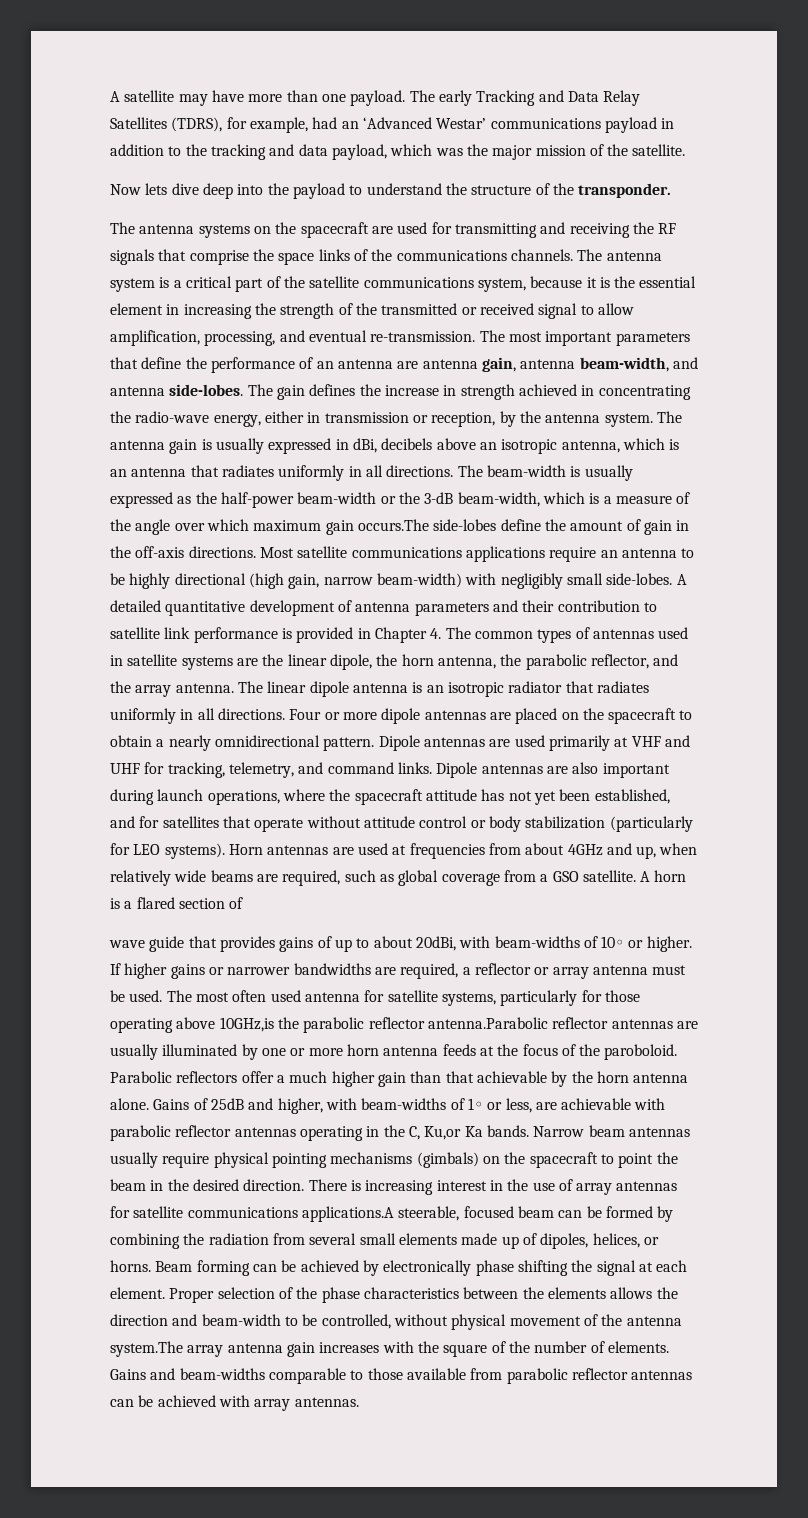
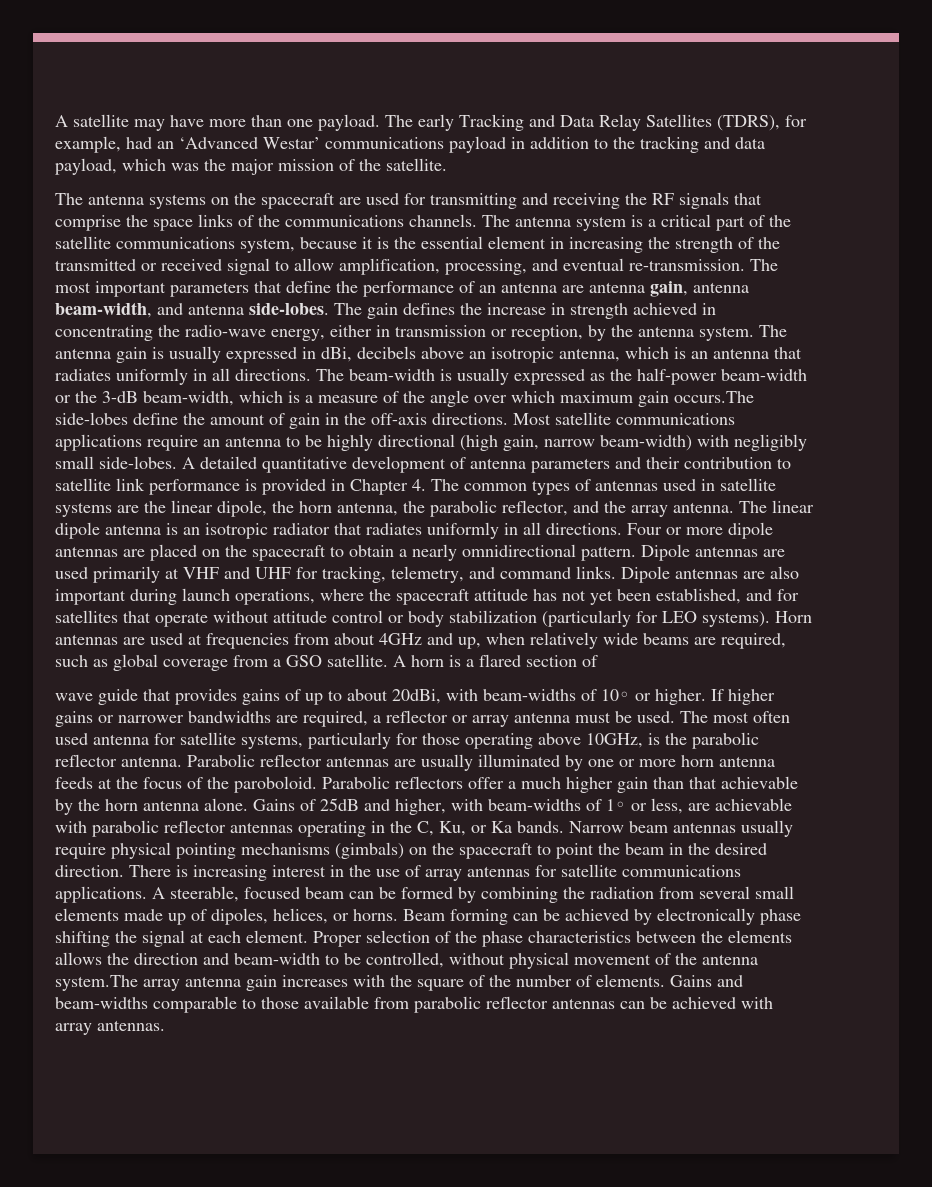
- Now lets dive deep into the payload to understand the structure of the transponder.
- The most often used antenna for satellite systems, particularly for those operating above 10GHz,is the parabolic reflector antenna.Parabolic reflector antennas are usually illuminated by one or more horn antenna feeds at the focus of the paroboloid.
+ The most often used antenna for satellite systems, particularly for those operating above 10GHz, is the parabolic reflector antenna. Parabolic reflector antennas are usually illuminated by one or more horn antenna feeds at the focus of the paroboloid.
- Gains of 25dB and higher, with beam-widths of 1◦ or less, are achievable with parabolic reflector antennas operating in the C, Ku,or Ka bands.
+ Gains of 25dB and higher, with beam-widths of 1◦ or less, are achievable with parabolic reflector antennas operating in the C, Ku, or Ka bands.
- There is increasing interest in the use of array antennas for satellite communications applications.A steerable, focused beam can be formed by combining the radiation from several small elements made up of dipoles, helices, or horns.
+ There is increasing interest in the use of array antennas for satellite communications applications. A steerable, focused beam can be formed by combining the radiation from several small elements made up of dipoles, helices, or horns.

